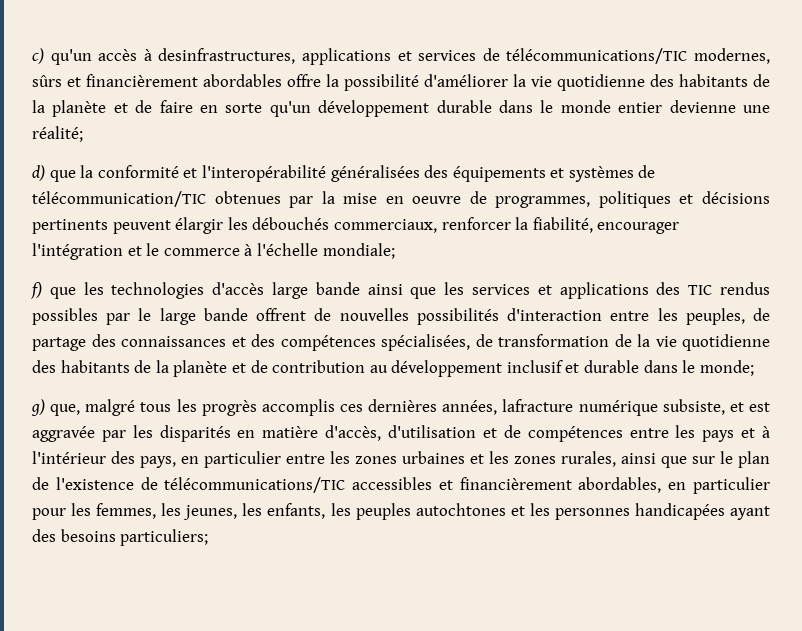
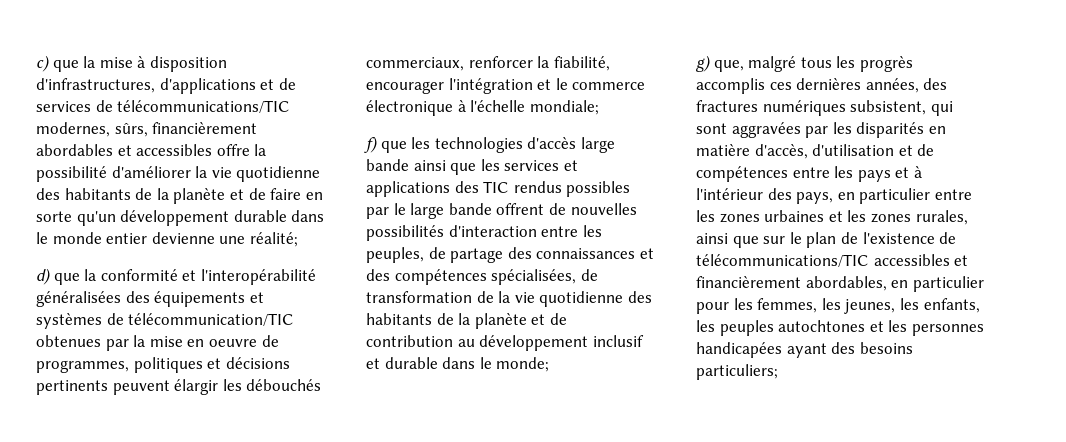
- c) qu'un accès à desinfrastructures, applications et services de télécommunications/TIC modernes, sûrs et financièrement abordables offre la possibilité d'améliorer la vie quotidienne des habitants de la planète et de faire en sorte qu'un développement durable dans le monde entier devienne une réalité;
+ c) que la mise à disposition d'infrastructures, d'applications et de services de télécommunications/TIC modernes, sûrs, financièrement abordables et accessibles offre la possibilité d'améliorer la vie quotidienne des habitants de la planète et de faire en sorte qu'un développement durable dans le monde entier devienne une réalité;
- d) que la conformité et l'interopérabilité généralisées des équipements et systèmes de télécommunication/TIC obtenues par la mise en oeuvre de programmes, politiques et décisions pertinents peuvent élargir les débouchés commerciaux, renforcer la fiabilité, encourager l'intégration et le commerce à l'échelle mondiale;
+ d) que la conformité et l'interopérabilité généralisées des équipements et systèmes de télécommunication/TIC obtenues par la mise en oeuvre de programmes, politiques et décisions pertinents peuvent élargir les débouchés commerciaux, renforcer la fiabilité, encourager l'intégration et le commerce électronique à l'échelle mondiale;
- g) que, malgré tous les progrès accomplis ces dernières années, lafracture numérique subsiste, et est aggravée par les disparités en matière d'accès, d'utilisation et de compétences entre les pays et à l'intérieur des pays, en particulier entre les zones urbaines et les zones rurales, ainsi que sur le plan de l'existence de télécommunications/TIC accessibles et financièrement abordables, en particulier pour les femmes, les jeunes, les enfants, les peuples autochtones et les personnes handicapées ayant des besoins particuliers;
+ g) que, malgré tous les progrès accomplis ces dernières années, des fractures numériques subsistent, qui sont aggravées par les disparités en matière d'accès, d'utilisation et de compétences entre les pays et à l'intérieur des pays, en particulier entre les zones urbaines et les zones rurales, ainsi que sur le plan de l'existence de télécommunications/TIC accessibles et financièrement abordables, en particulier pour les femmes, les jeunes, les enfants, les peuples autochtones et les personnes handicapées ayant des besoins particuliers;

